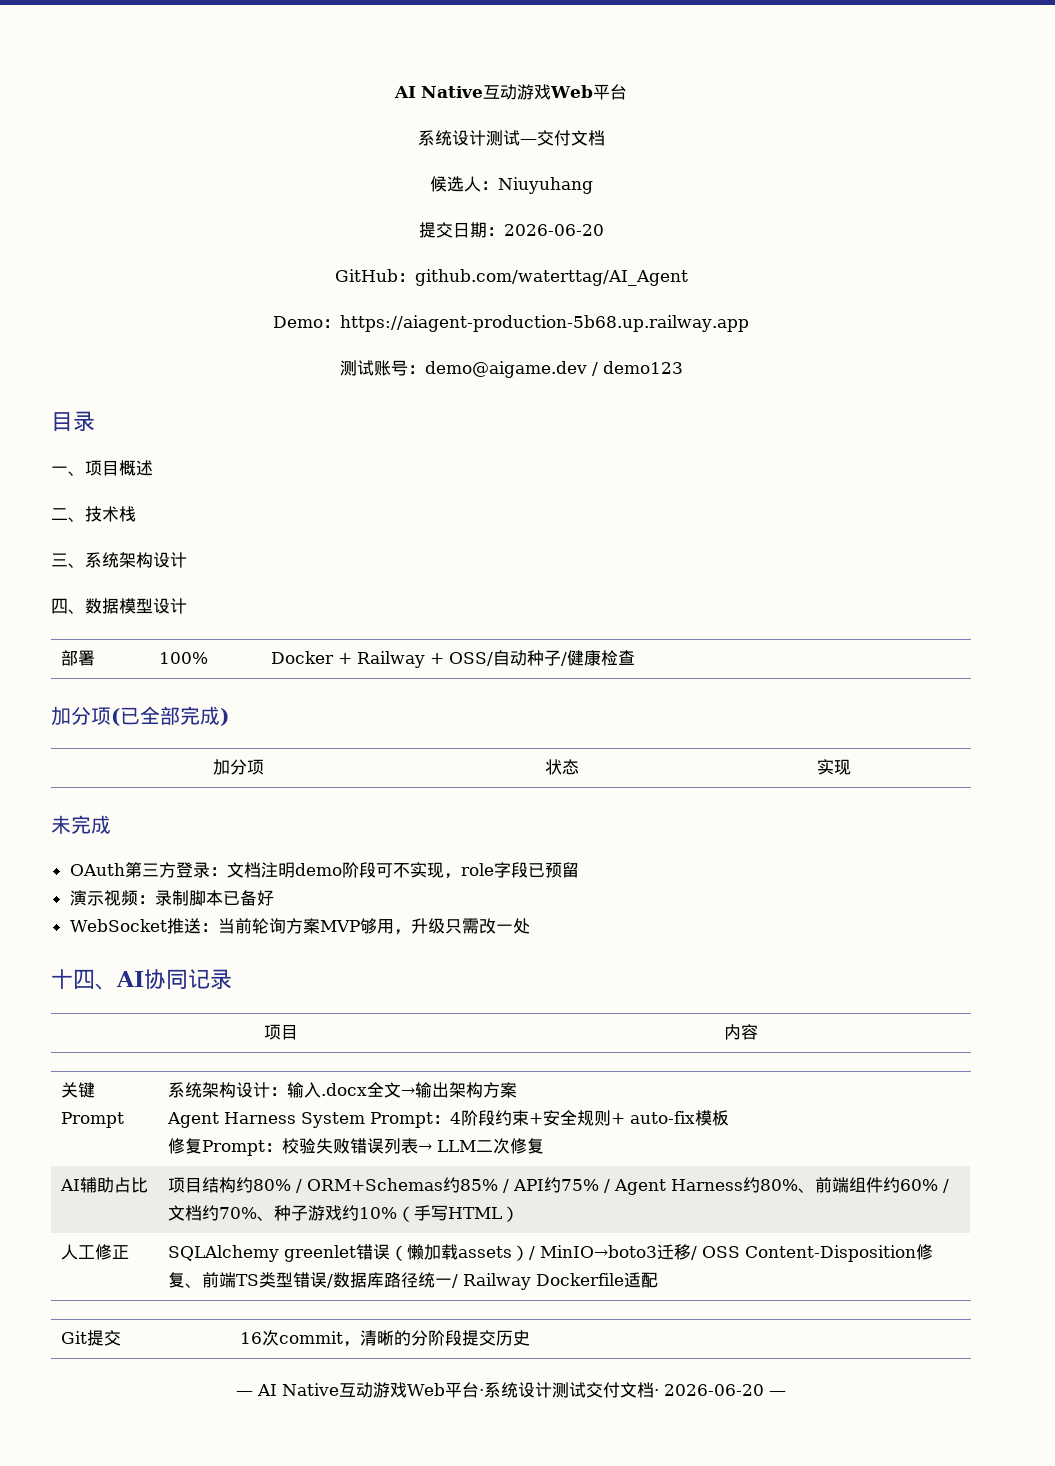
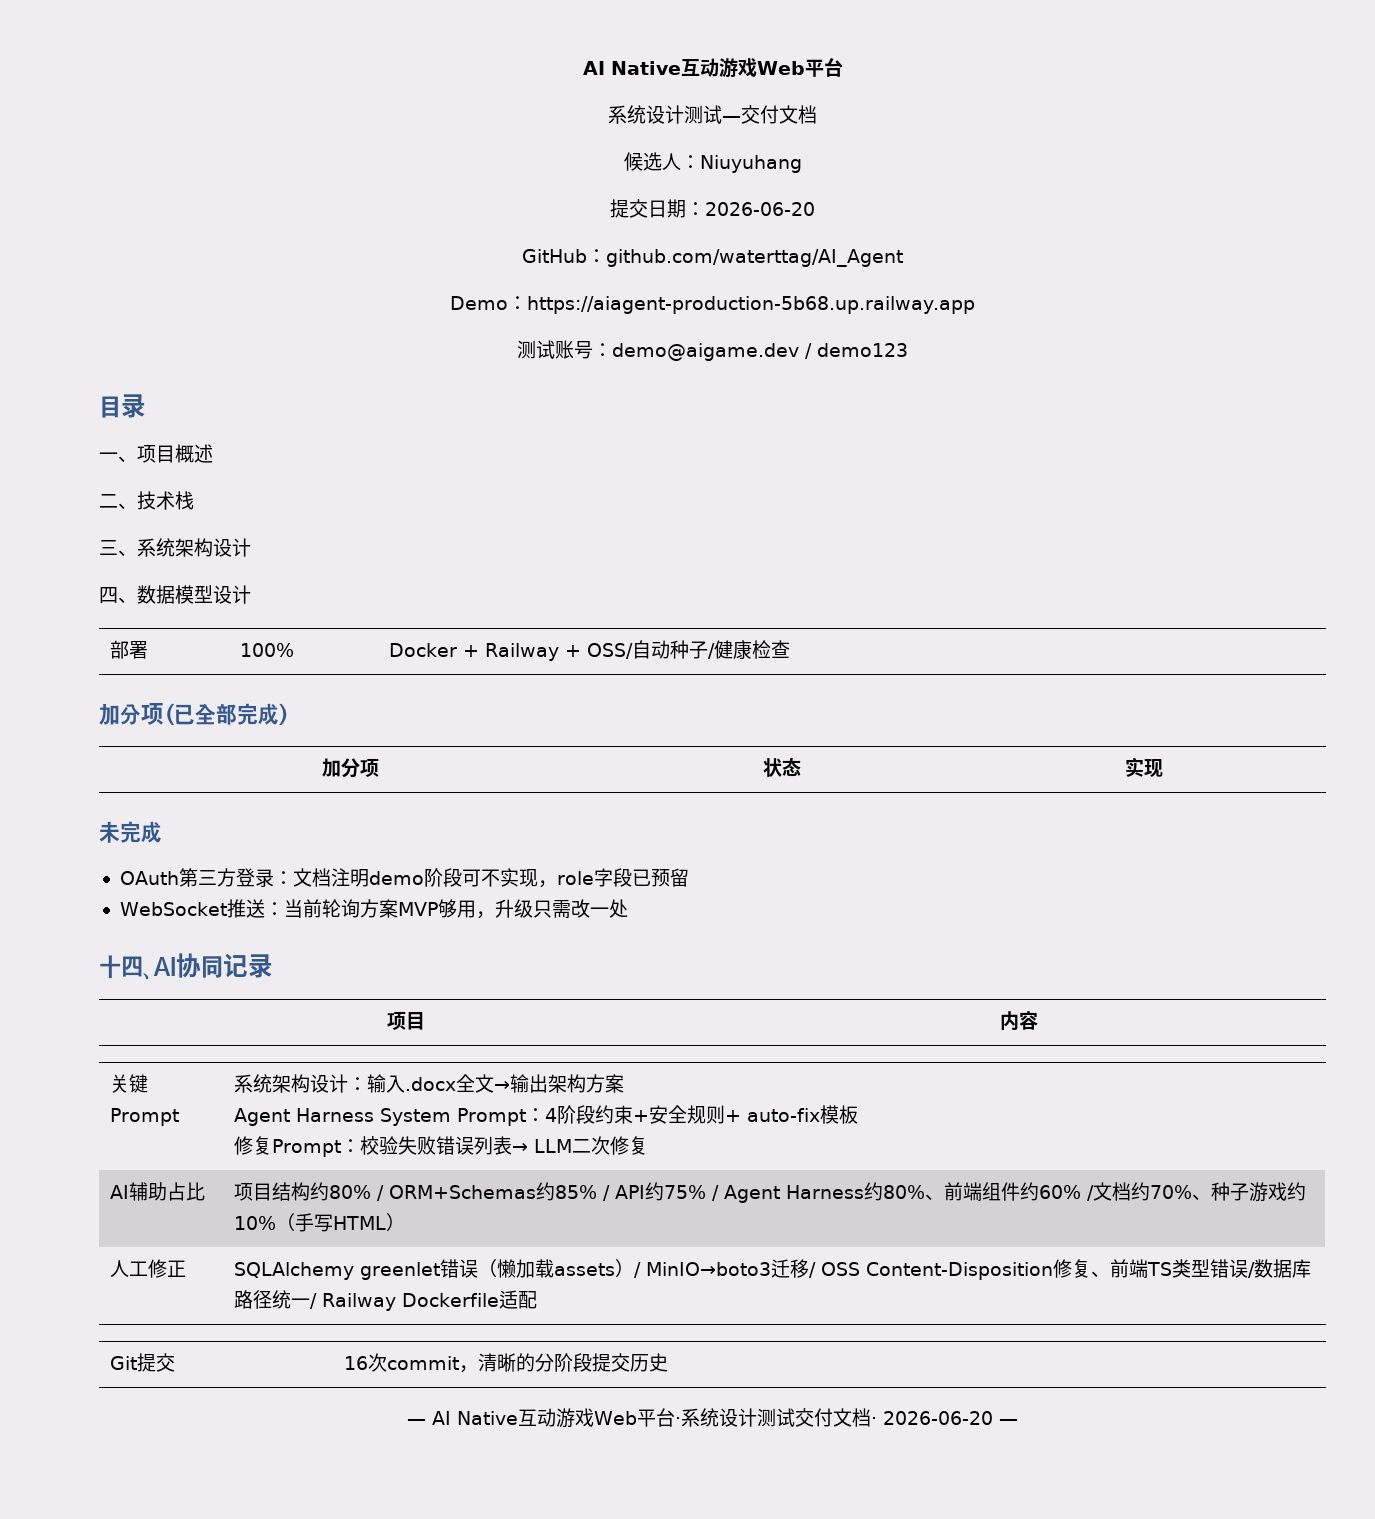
- 演示视频：录制脚本已备好

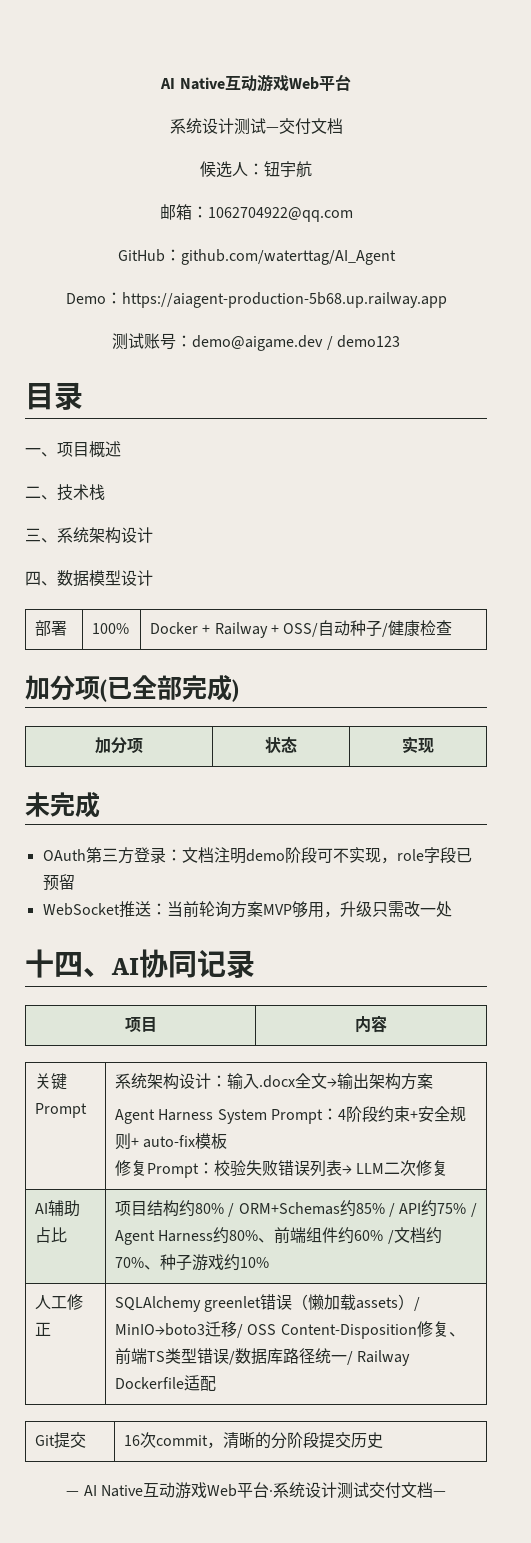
- 候选人：Niuyuhang
- 提交日期：2026-06-20
+ 候选人：钮宇航
+ 邮箱：1062704922@qq.com
- AI辅助占比 | 项目结构约80% / ORM+Schemas约85% / API约75% / Agent Harness约80%、前端组件约60% /文档约70%、种子游戏约10%（手写HTML）
+ AI辅助占比 | 项目结构约80% / ORM+Schemas约85% / API约75% / Agent Harness约80%、前端组件约60% /文档约70%、种子游戏约10%
- — AI Native互动游戏Web平台·系统设计测试交付文档· 2026-06-20 —
+ — AI Native互动游戏Web平台·系统设计测试交付文档—

